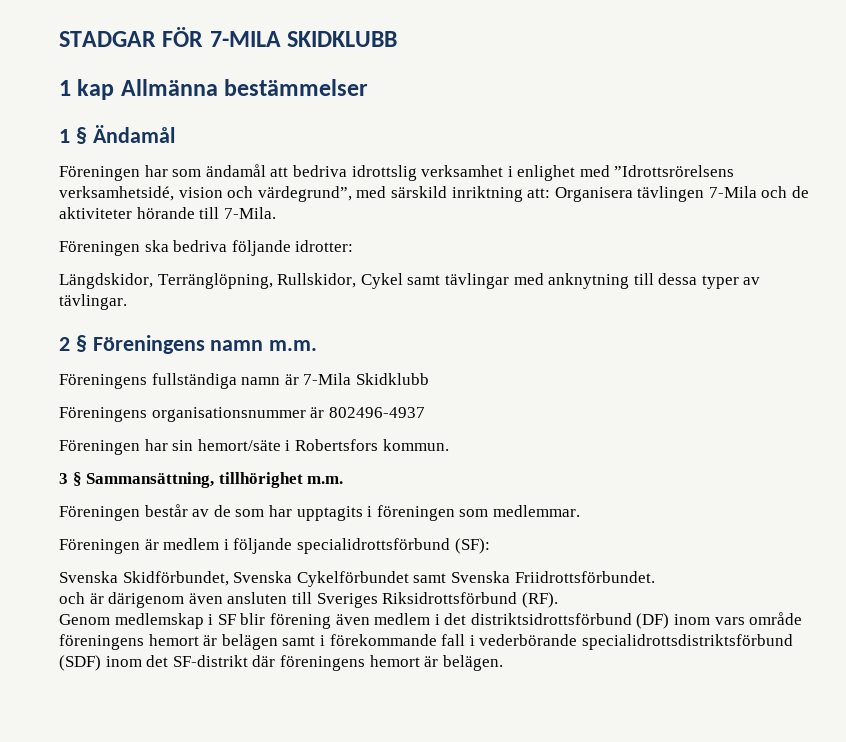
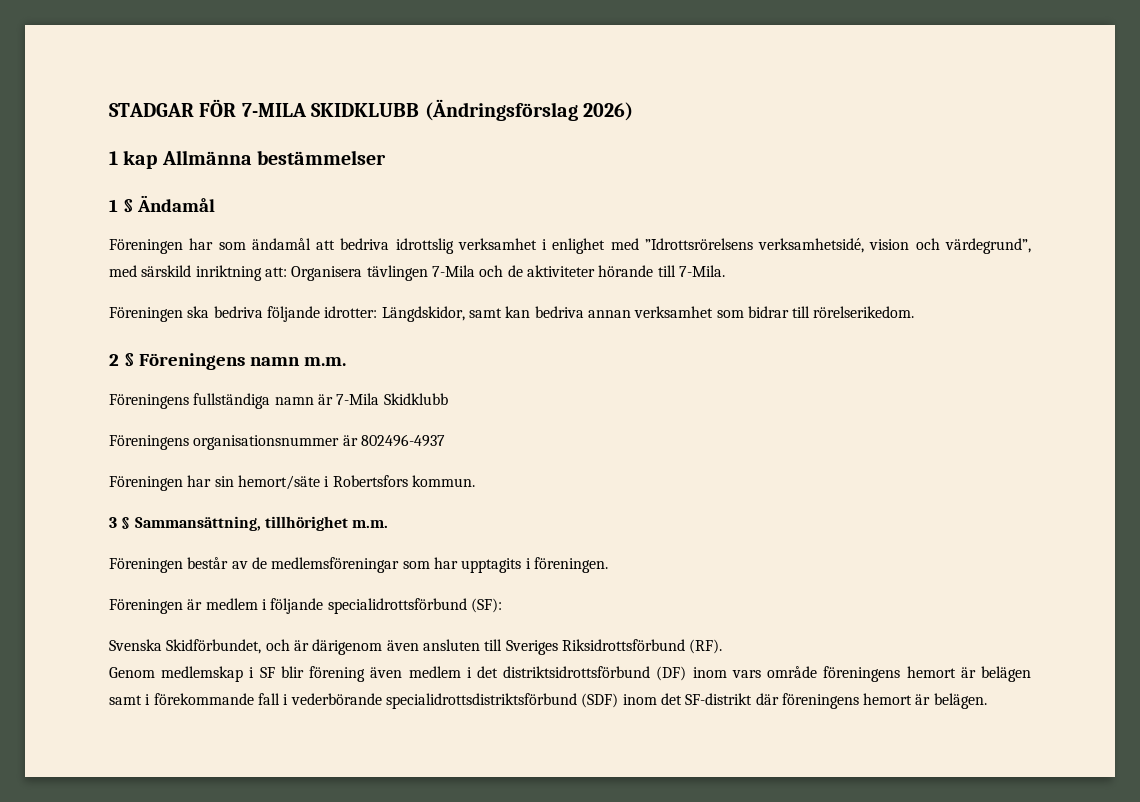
- STADGAR FÖR 7-MILA SKIDKLUBB
+ STADGAR FÖR 7-MILA SKIDKLUBB (Ändringsförslag 2026)
- Föreningen ska bedriva följande idrotter:
- Längdskidor, Terränglöpning, Rullskidor, Cykel samt tävlingar med anknytning till dessa typer av tävlingar.
+ Föreningen ska bedriva följande idrotter: Längdskidor, samt kan bedriva annan verksamhet som bidrar till rörelserikedom.
- Föreningen består av de som har upptagits i föreningen som medlemmar.
+ Föreningen består av de medlemsföreningar som har upptagits i föreningen.
- Svenska Skidförbundet, Svenska Cykelförbundet samt Svenska Friidrottsförbundet.
- och är därigenom även ansluten till Sveriges Riksidrottsförbund (RF).
+ Svenska Skidförbundet, och är därigenom även ansluten till Sveriges Riksidrottsförbund (RF).

